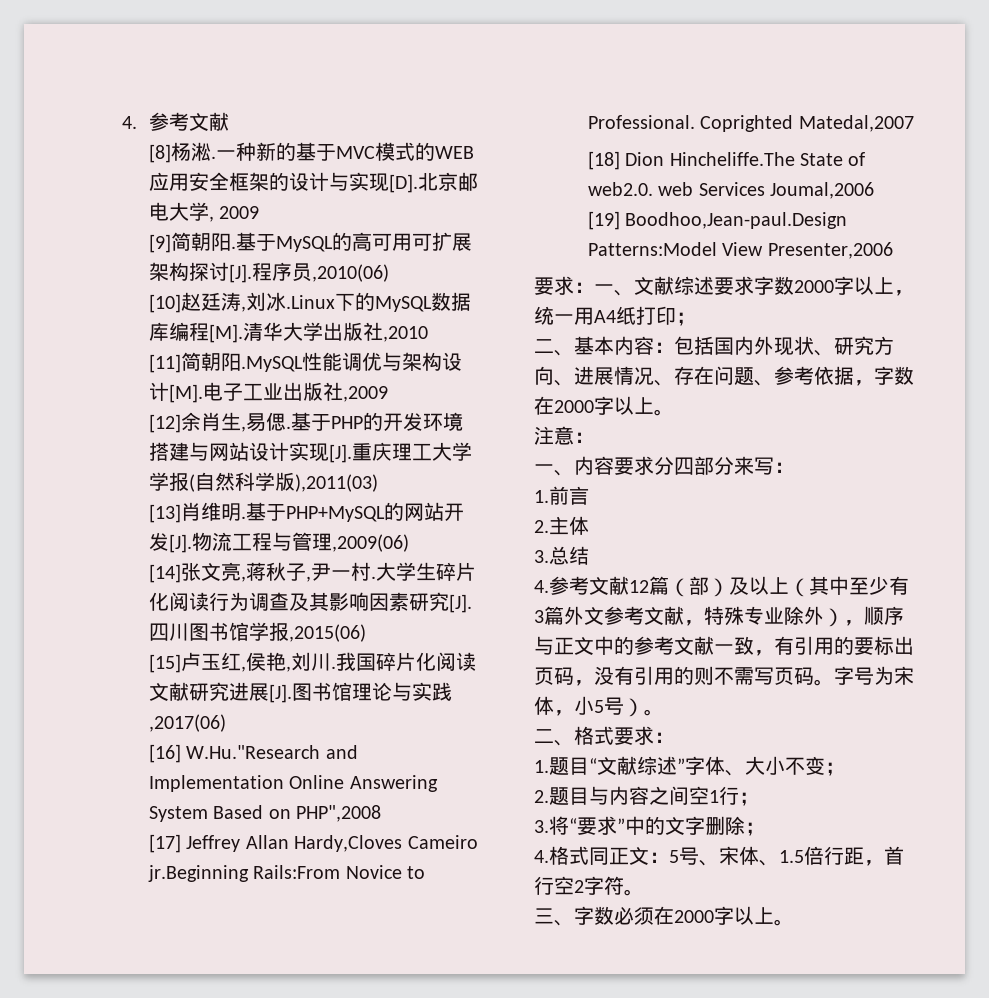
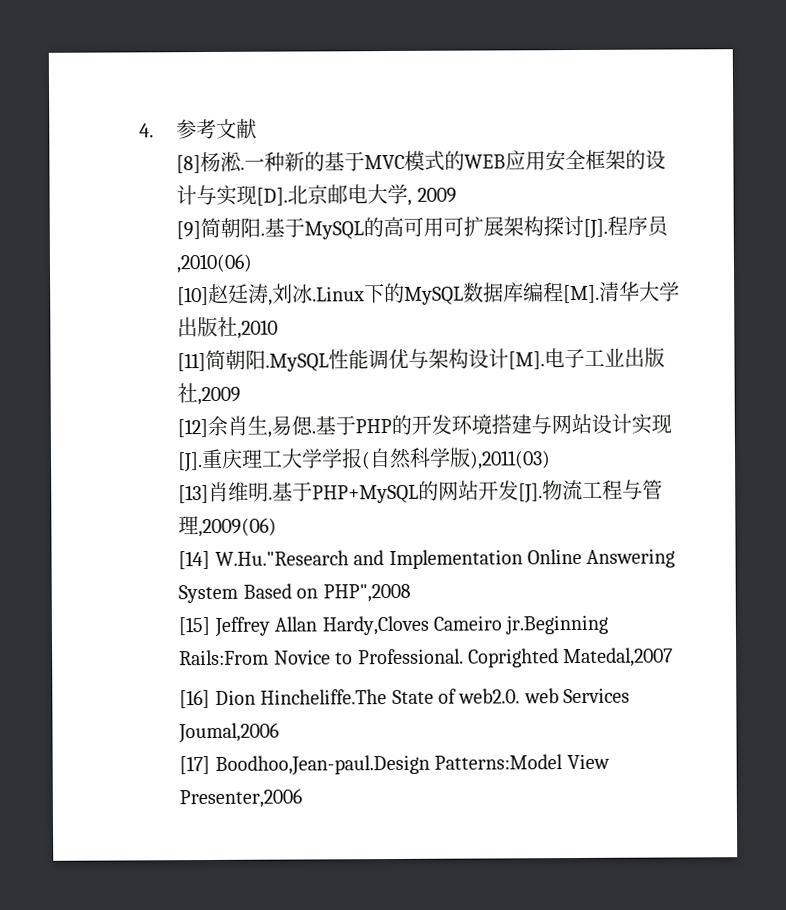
- [14]张文亮,蒋秋子,尹一村.大学生碎片化阅读行为调查及其影响因素研究[J].四川图书馆学报,2015(06)
- [15]卢玉红,侯艳,刘川.我国碎片化阅读文献研究进展[J].图书馆理论与实践,2017(06)
- [16] W.Hu."Research and Implementation Online Answering System Based on PHP",2008
+ [14] W.Hu."Research and Implementation Online Answering System Based on PHP",2008
- [17] Jeffrey Allan Hardy,Cloves Cameiro jr.Beginning Rails:From Novice to Professional.
+ [15] Jeffrey Allan Hardy,Cloves Cameiro jr.Beginning Rails:From Novice to Professional.
- [18] Dion Hincheliffe.The State of web2.0. web Services Joumal,2006
+ [16] Dion Hincheliffe.The State of web2.0. web Services Joumal,2006
- [19] Boodhoo,Jean-paul.Design Patterns:Model View Presenter,2006
+ [17] Boodhoo,Jean-paul.Design Patterns:Model View Presenter,2006
- 要求：一、文献综述要求字数2000字以上，统一用A4纸打印；
- 二、基本内容：包括国内外现状、研究方向、进展情况、存在问题、参考依据，字数在2000字以上。
- 注意：
- 一、内容要求分四部分来写：
- 1.前言
- 2.主体
- 3.总结
- 4.参考文献12篇（部）及以上（其中至少有3篇外文参考文献，特殊专业除外），顺序与正文中的参考文献一致，有引用的要标出页码，没有引用的则不需写页码。字号为宋体，小5号）。
- 二、格式要求：
- 1.题目“文献综述”字体、大小不变；
- 2.题目与内容之间空1行；
- 3.将“要求”中的文字删除；
- 4.格式同正文：5号、宋体、1.5倍行距，首行空2字符。
- 三、字数必须在2000字以上。

